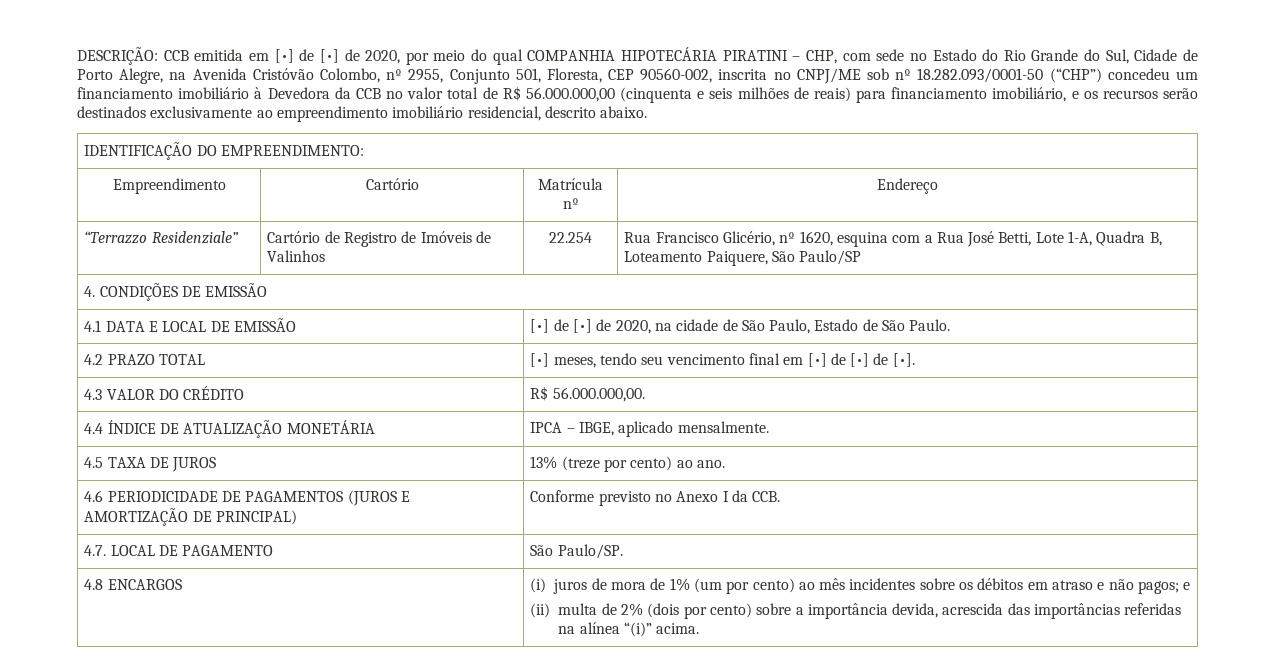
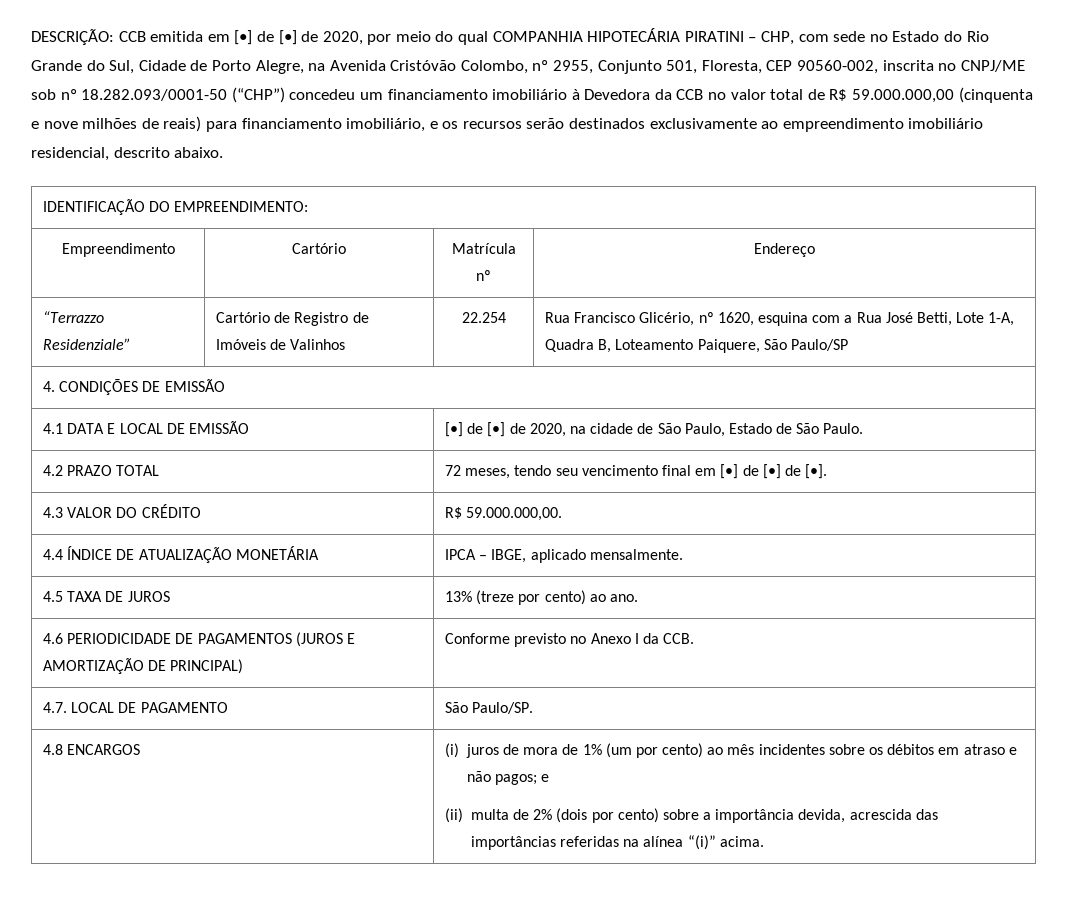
- CCB emitida em [•] de [•] de 2020, por meio do qual COMPANHIA HIPOTECÁRIA PIRATINI – CHP, com sede no Estado do Rio Grande do Sul, Cidade de Porto Alegre, na Avenida Cristóvão Colombo, nº 2955, Conjunto 501, Floresta, CEP 90560-002, inscrita no CNPJ/ME sob nº 18.282.093/0001-50 (“CHP”) concedeu um financiamento imobiliário à Devedora da CCB no valor total de R$ 56.000.000,00 (cinquenta e seis milhões de reais) para financiamento imobiliário, e os recursos serão destinados exclusivamente ao empreendimento imobiliário residencial, descrito abaixo.
+ CCB emitida em [•] de [•] de 2020, por meio do qual COMPANHIA HIPOTECÁRIA PIRATINI – CHP, com sede no Estado do Rio Grande do Sul, Cidade de Porto Alegre, na Avenida Cristóvão Colombo, nº 2955, Conjunto 501, Floresta, CEP 90560-002, inscrita no CNPJ/ME sob nº 18.282.093/0001-50 (“CHP”) concedeu um financiamento imobiliário à Devedora da CCB no valor total de R$ 59.000.000,00 (cinquenta e nove milhões de reais) para financiamento imobiliário, e os recursos serão destinados exclusivamente ao empreendimento imobiliário residencial, descrito abaixo.
- 4.2 PRAZO TOTAL | [•] meses, tendo seu vencimento final em [•] de [•] de [•].
+ 4.2 PRAZO TOTAL | 72 meses, tendo seu vencimento final em [•] de [•] de [•].
- 4.3 VALOR DO CRÉDITO | R$ 56.000.000,00.
+ 4.3 VALOR DO CRÉDITO | R$ 59.000.000,00.

